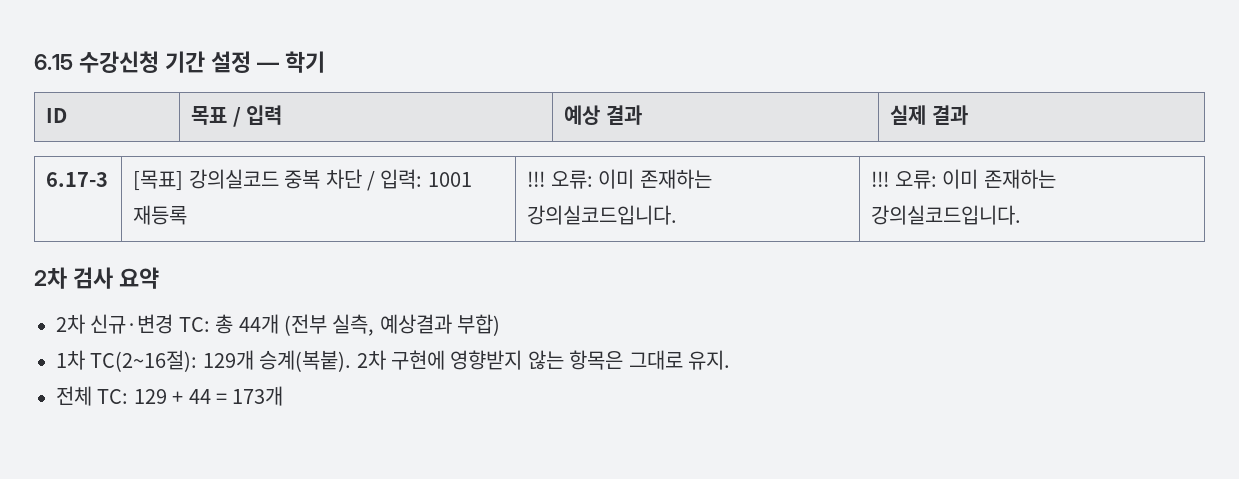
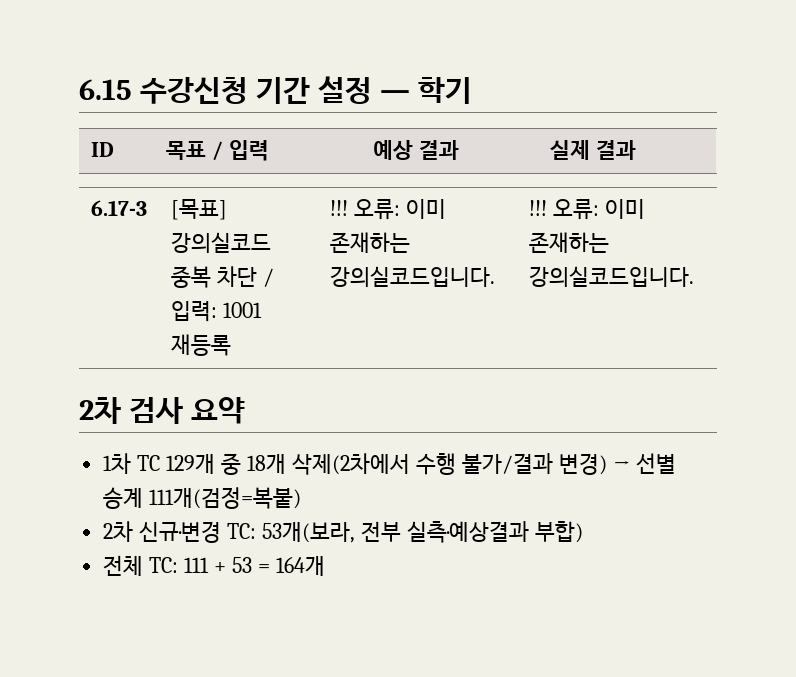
- 2차 신규·변경 TC: 총 44개 (전부 실측, 예상결과 부합)
- 1차 TC(2~16절): 129개 승계(복붙). 2차 구현에 영향받지 않는 항목은 그대로 유지.
- 전체 TC: 129 + 44 = 173개
+ 1차 TC 129개 중 18개 삭제(2차에서 수행 불가/결과 변경) → 선별 승계 111개(검정=복붙)
+ 2차 신규·변경 TC: 53개(보라, 전부 실측·예상결과 부합)
+ 전체 TC: 111 + 53 = 164개

